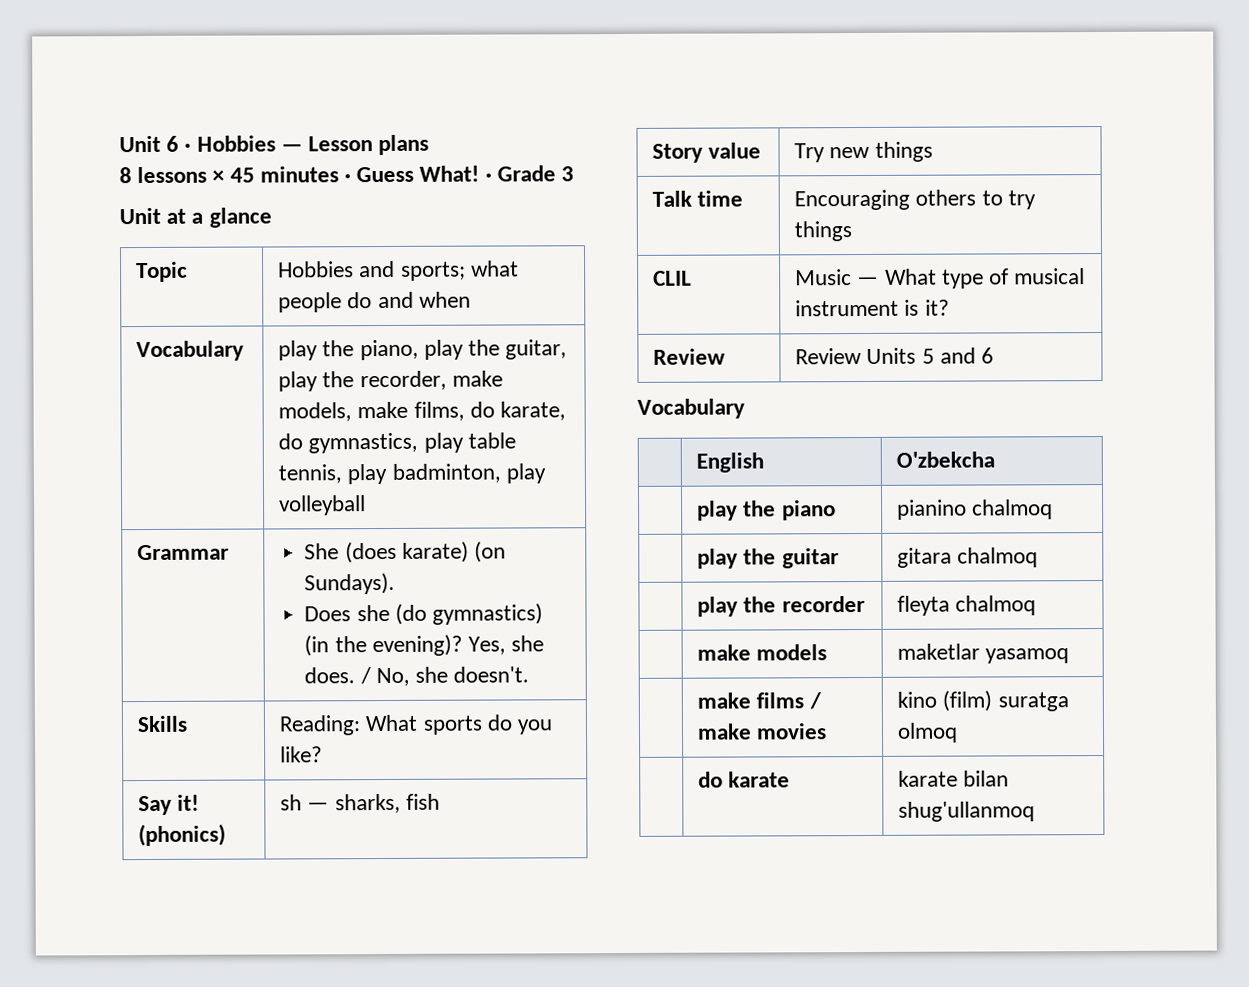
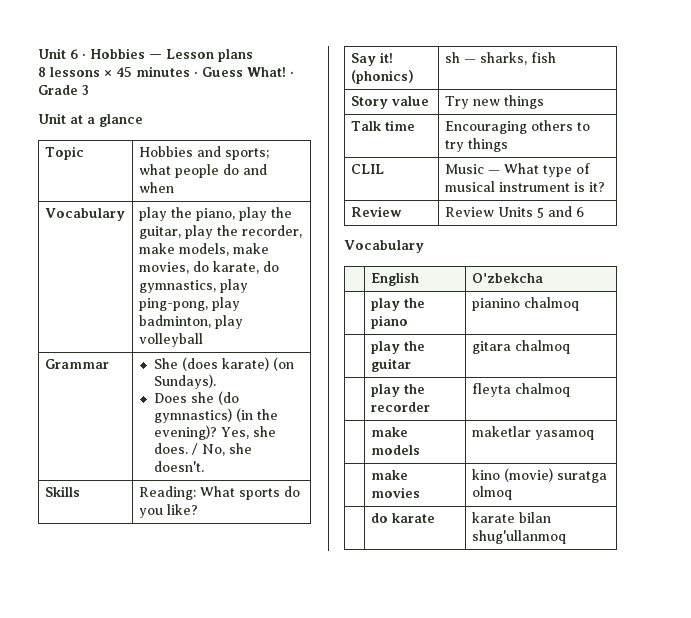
- Vocabulary | play the piano, play the guitar, play the recorder, make models, make films, do karate, do gymnastics, play table tennis, play badminton, play volleyball
+ Vocabulary | play the piano, play the guitar, play the recorder, make models, make movies, do karate, do gymnastics, play ping-pong, play badminton, play volleyball
- | make films / make movies | kino (film) suratga olmoq
+ | make movies | kino (movie) suratga olmoq

